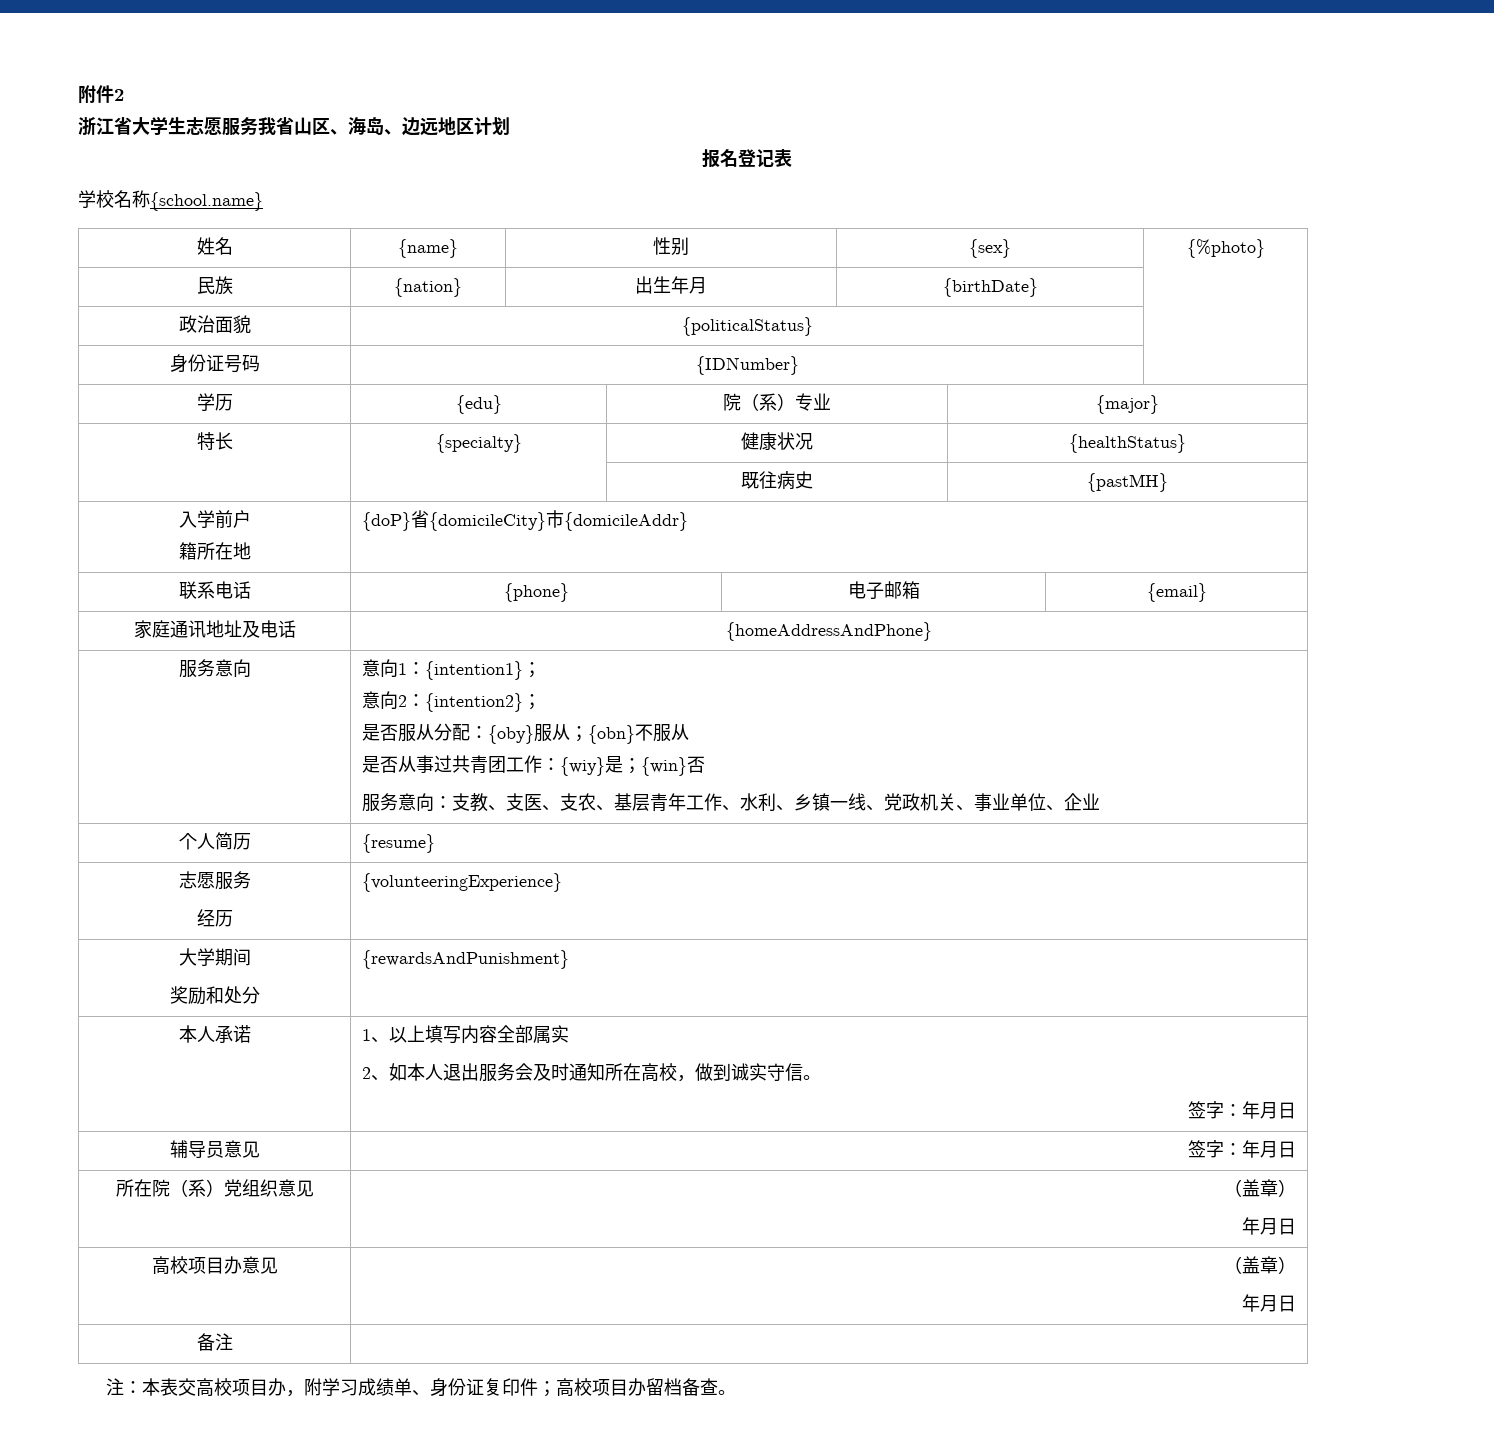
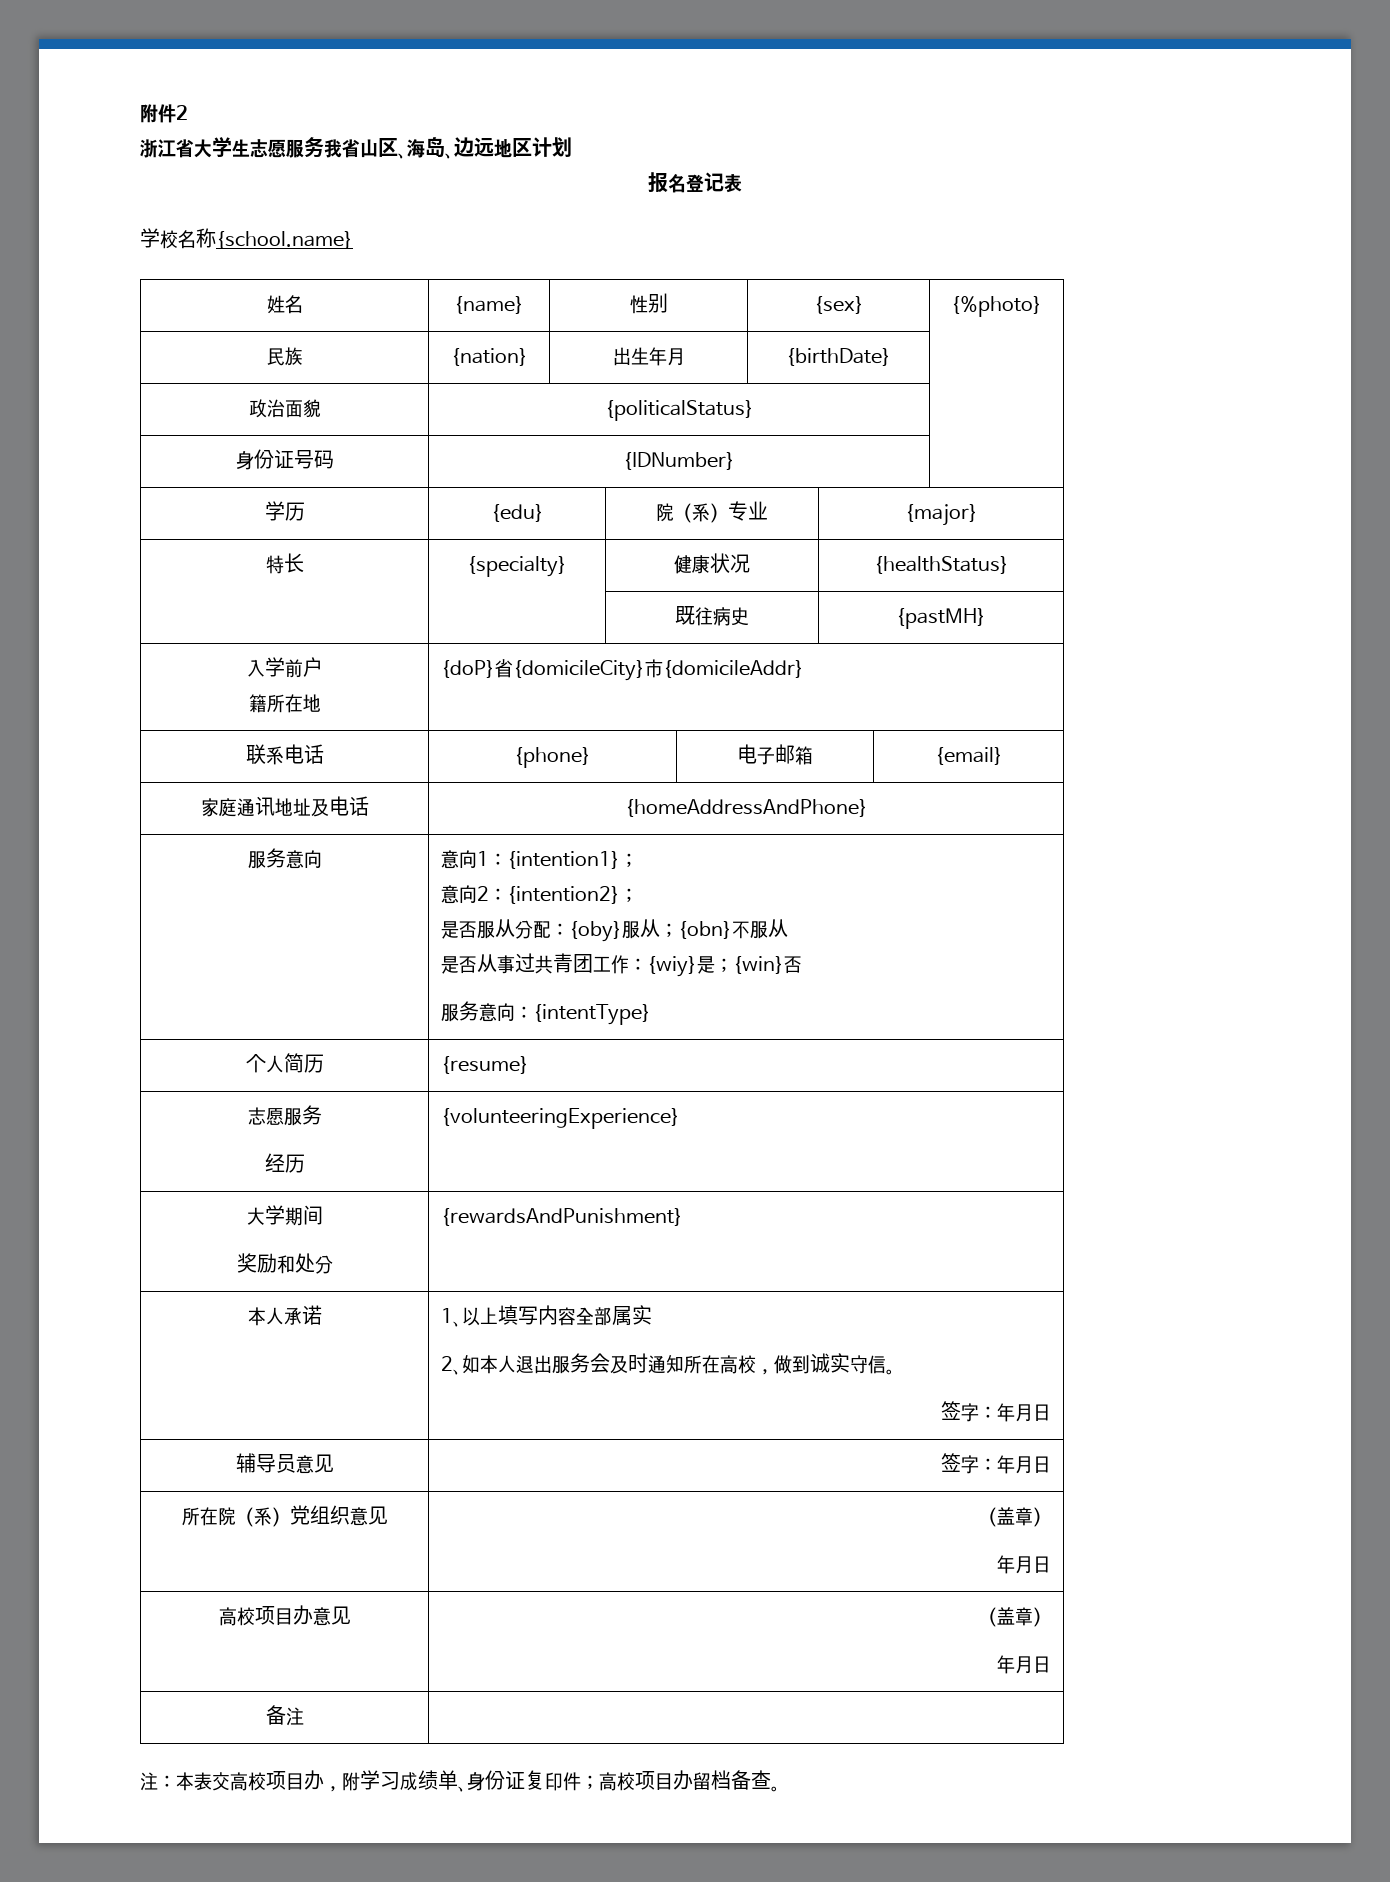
- 服务意向：支教、支医、支农、基层青年工作、水利、乡镇一线、党政机关、事业单位、企业
+ 服务意向：{intentType}

